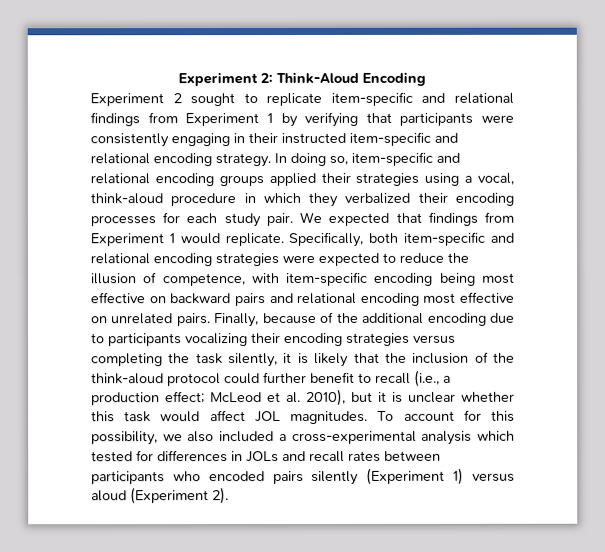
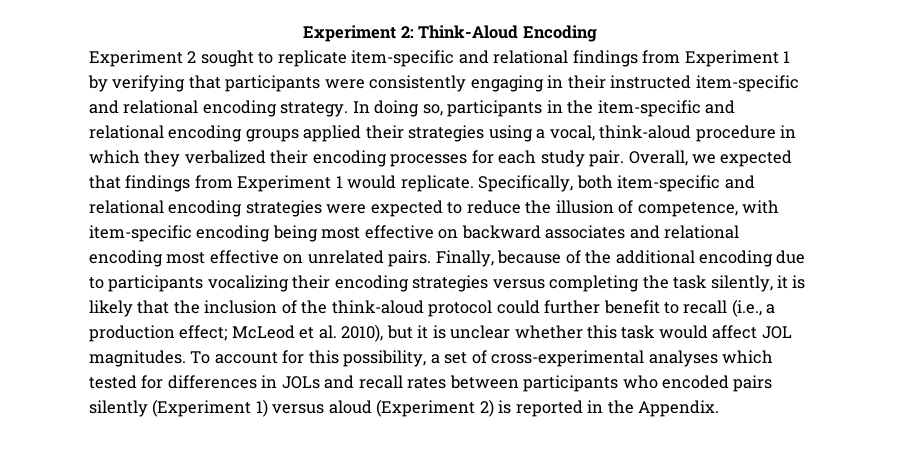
- In doing so, item-specific and relational encoding groups applied their strategies using a vocal, think-aloud procedure in which they verbalized their encoding processes for each study pair.
+ In doing so, participants in the item-specific and relational encoding groups applied their strategies using a vocal, think-aloud procedure in which they verbalized their encoding processes for each study pair.
- We expected that findings from Experiment 1 would replicate.
+ Overall, we expected that findings from Experiment 1 would replicate.
- Specifically, both item-specific and relational encoding strategies were expected to reduce the illusion of competence, with item-specific encoding being most effective on backward pairs and relational encoding most effective on unrelated pairs.
+ Specifically, both item-specific and relational encoding strategies were expected to reduce the illusion of competence, with item-specific encoding being most effective on backward associates and relational encoding most effective on unrelated pairs.
- To account for this possibility, we also included a cross-experimental analysis which tested for differences in JOLs and recall rates between participants who encoded pairs silently (Experiment 1) versus aloud (Experiment 2).
+ To account for this possibility, a set of cross-experimental analyses which tested for differences in JOLs and recall rates between participants who encoded pairs silently (Experiment 1) versus aloud (Experiment 2) is reported in the Appendix.

